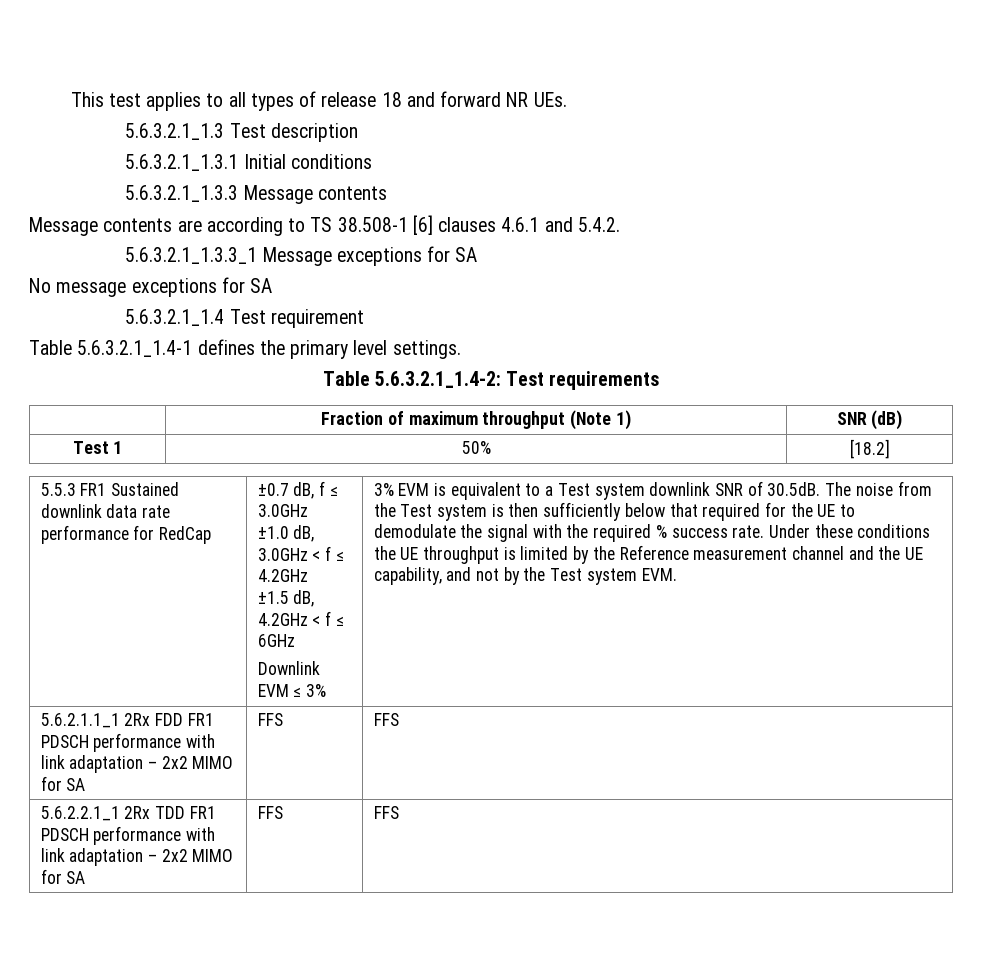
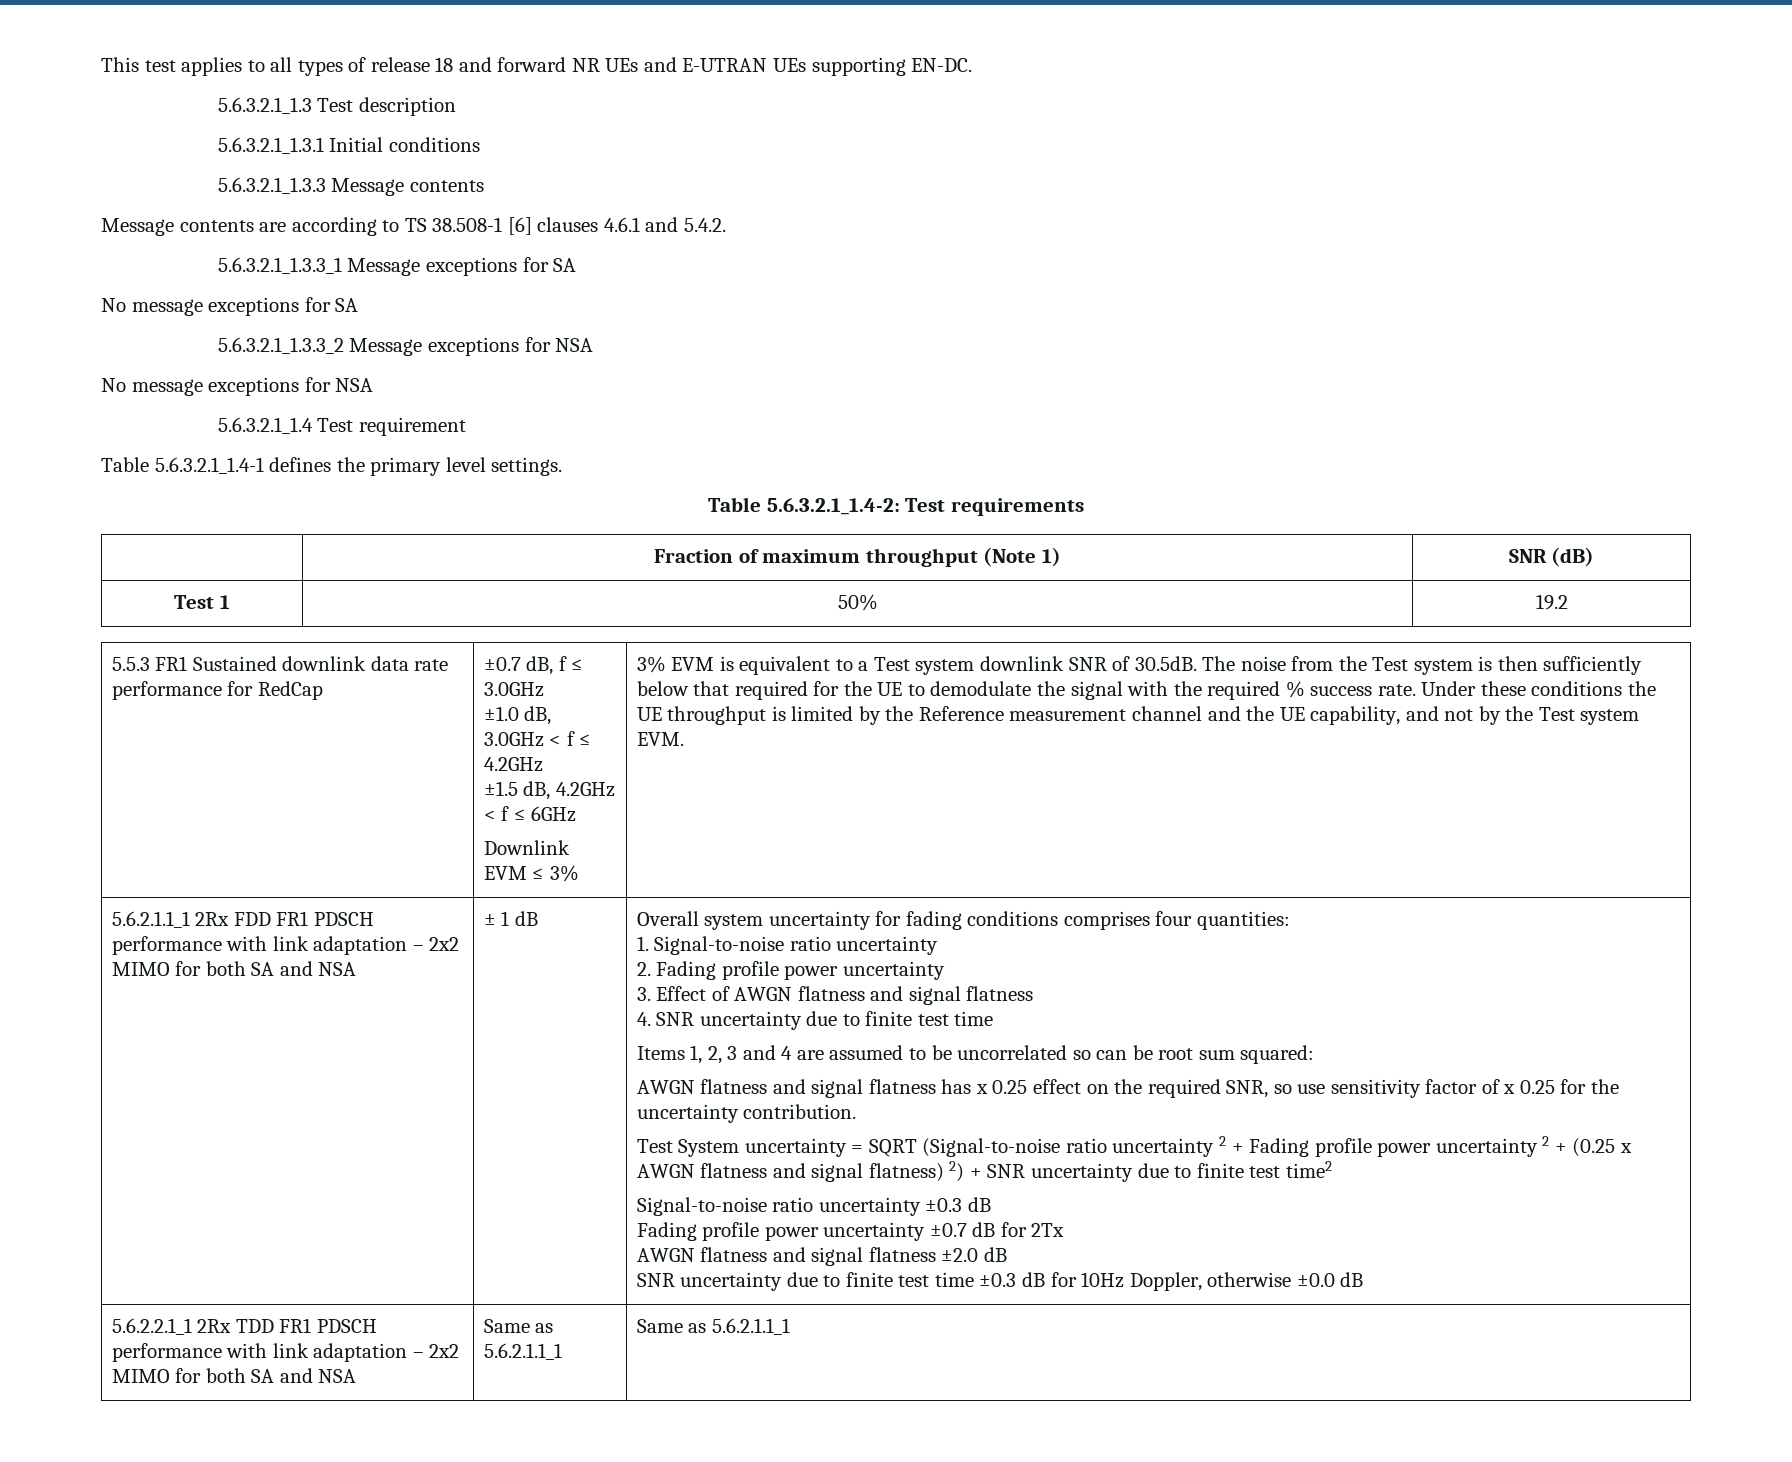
- This test applies to all types of release 18 and forward NR UEs.
+ This test applies to all types of release 18 and forward NR UEs and E-UTRAN UEs supporting EN-DC.
+ 5.6.3.2.1_1.3.3_2 Message exceptions for NSA
+ No message exceptions for NSA
- Test 1 | 50% | [18.2]
+ Test 1 | 50% | 19.2
- 5.6.2.1.1_1 2Rx FDD FR1 PDSCH performance with link adaptation – 2x2 MIMO for SA | FFS | FFS
+ 5.6.2.1.1_1 2Rx FDD FR1 PDSCH performance with link adaptation – 2x2 MIMO for both SA and NSA | ± 1 dB | Overall system uncertainty for fading conditions comprises four quantities:
+ 1. Signal-to-noise ratio uncertainty
+ 2. Fading profile power uncertainty
+ 3. Effect of AWGN flatness and signal flatness
+ 4. SNR uncertainty due to finite test time
+ Items 1, 2, 3 and 4 are assumed to be uncorrelated so can be root sum squared:
+ AWGN flatness and signal flatness has x 0.25 effect on the required SNR, so use sensitivity factor of x 0.25 for the uncertainty contribution.
+ Test System uncertainty = SQRT (Signal-to-noise ratio uncertainty 2 + Fading profile power uncertainty 2 + (0.25 x AWGN flatness and signal flatness) 2) + SNR uncertainty due to finite test time2
+ Signal-to-noise ratio uncertainty ±0.3 dB
+ Fading profile power uncertainty ±0.7 dB for 2Tx
+ AWGN flatness and signal flatness ±2.0 dB
+ SNR uncertainty due to finite test time ±0.3 dB for 10Hz Doppler, otherwise ±0.0 dB
- 5.6.2.2.1_1 2Rx TDD FR1 PDSCH performance with link adaptation – 2x2 MIMO for SA | FFS | FFS
+ 5.6.2.2.1_1 2Rx TDD FR1 PDSCH performance with link adaptation – 2x2 MIMO for both SA and NSA | Same as 5.6.2.1.1_1 | Same as 5.6.2.1.1_1

